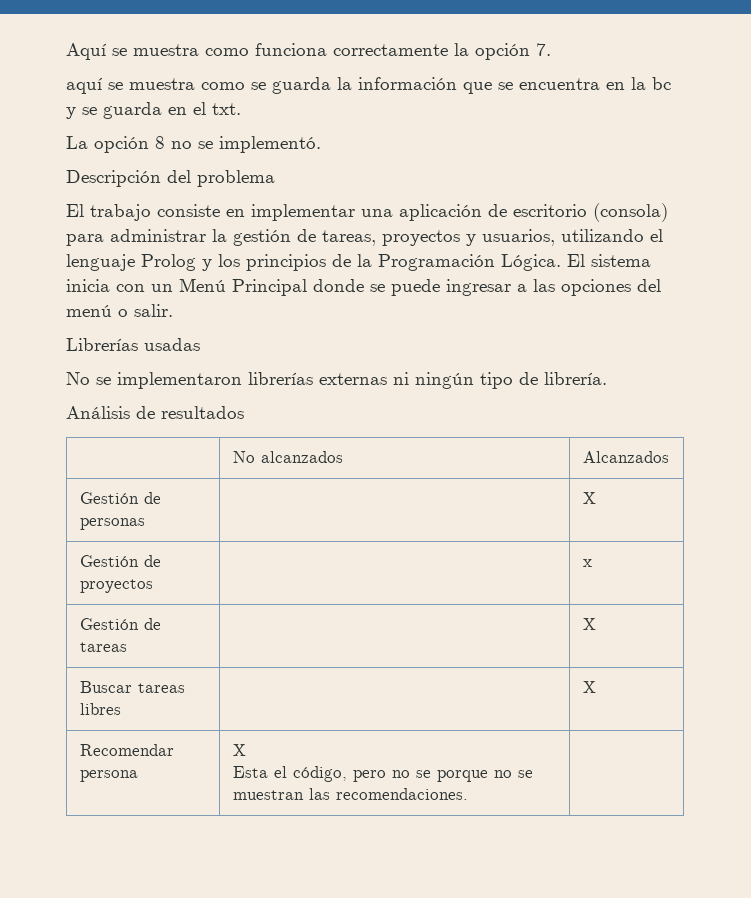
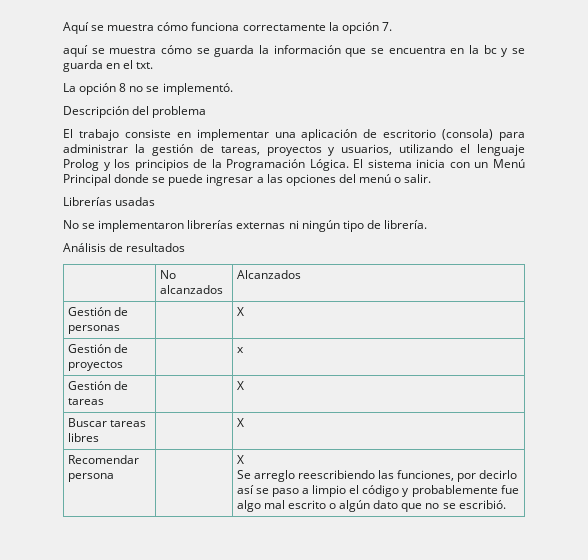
- Aquí se muestra como funciona correctamente la opción 7.
+ Aquí se muestra cómo funciona correctamente la opción 7.
- aquí se muestra como se guarda la información que se encuentra en la bc y se guarda en el txt.
+ aquí se muestra cómo se guarda la información que se encuentra en la bc y se guarda en el txt.
- Recomendar persona | X
- Esta el código, pero no se porque no se muestran las recomendaciones. |
+ Recomendar persona | | X
+ Se arreglo reescribiendo las funciones, por decirlo así se paso a limpio el código y probablemente fue algo mal escrito o algún dato que no se escribió.

